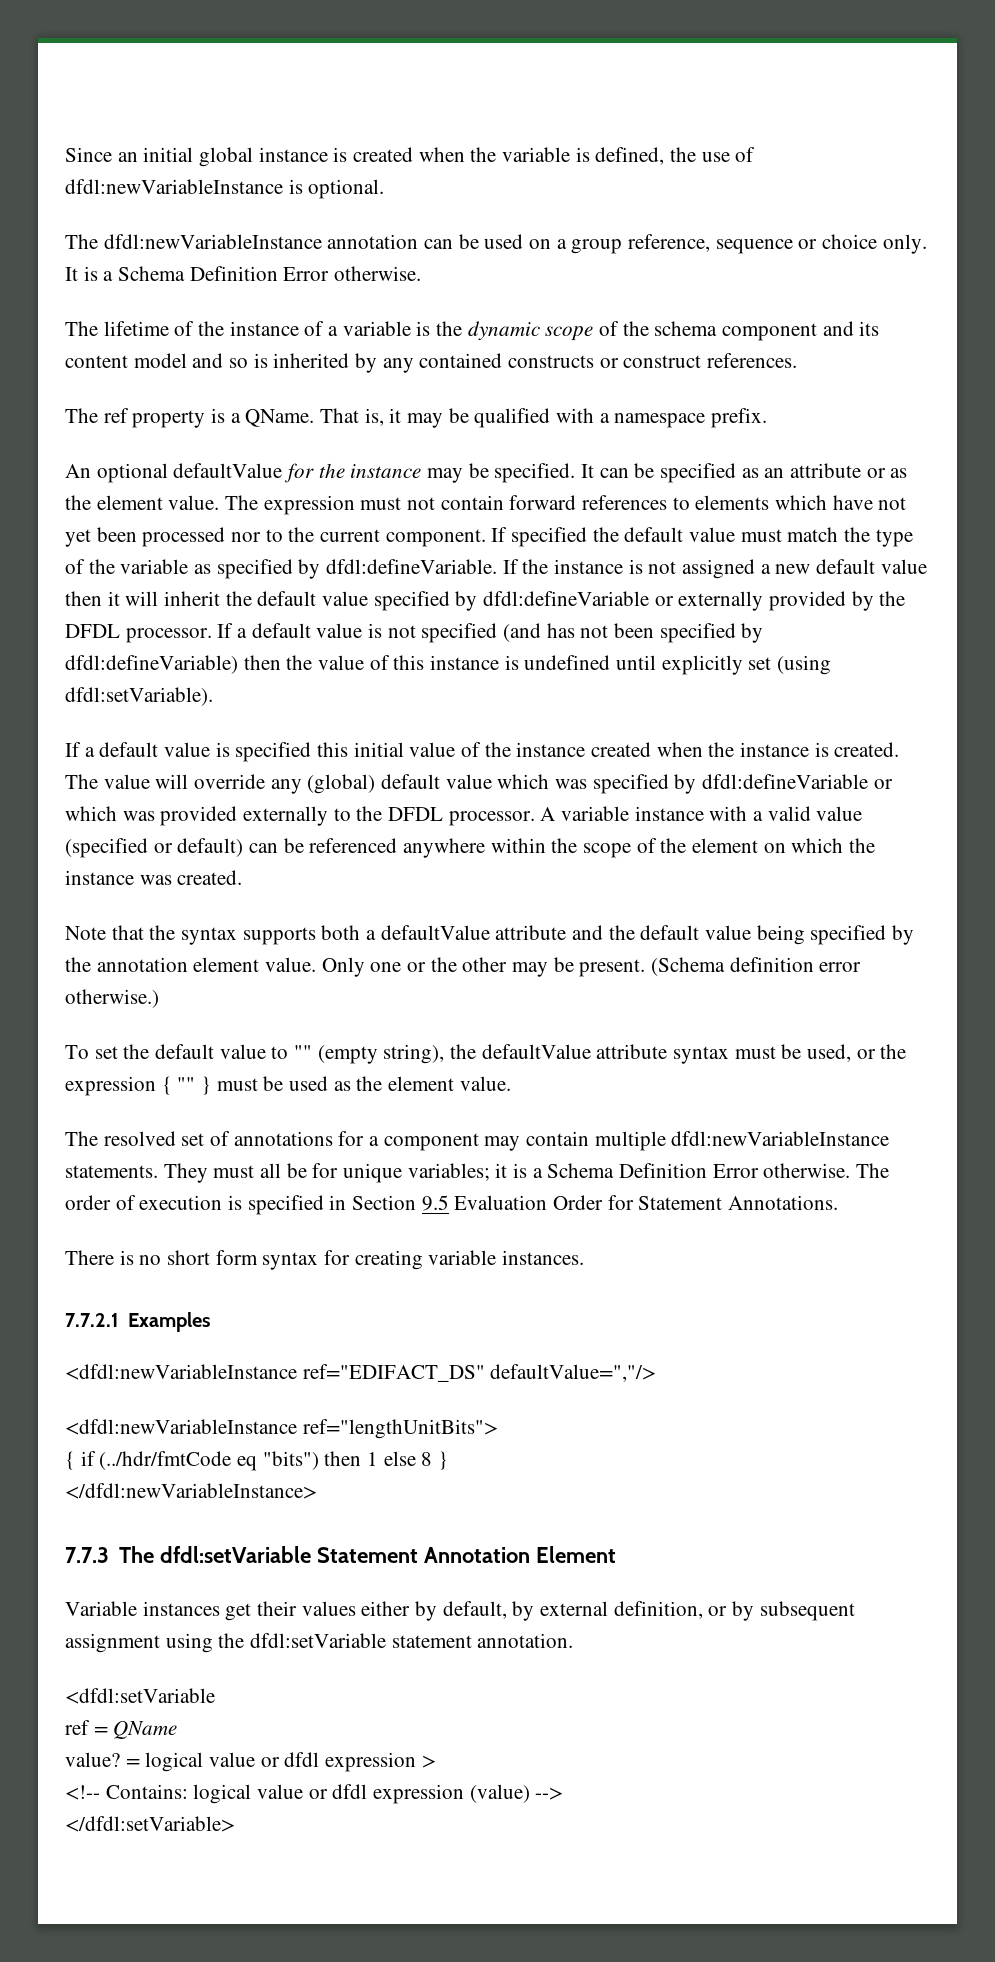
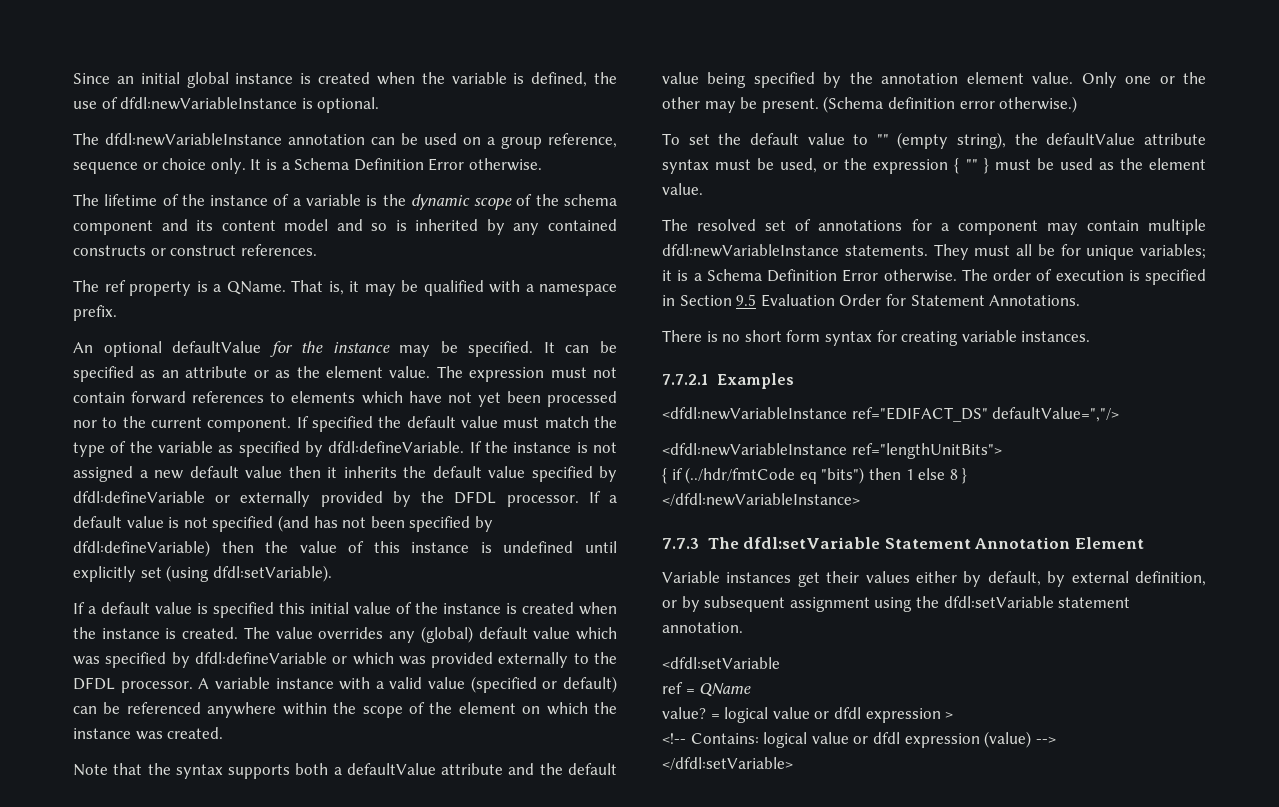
- If the instance is not assigned a new default value then it will inherit the default value specified by dfdl:defineVariable or externally provided by the DFDL processor.
+ If the instance is not assigned a new default value then it inherits the default value specified by dfdl:defineVariable or externally provided by the DFDL processor.
- If a default value is specified this initial value of the instance created when the instance is created.
+ If a default value is specified this initial value of the instance is created when the instance is created.
- The value will override any (global) default value which was specified by dfdl:defineVariable or which was provided externally to the DFDL processor.
+ The value overrides any (global) default value which was specified by dfdl:defineVariable or which was provided externally to the DFDL processor.

